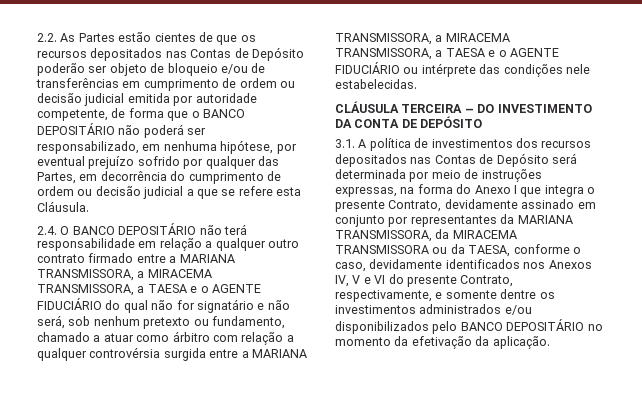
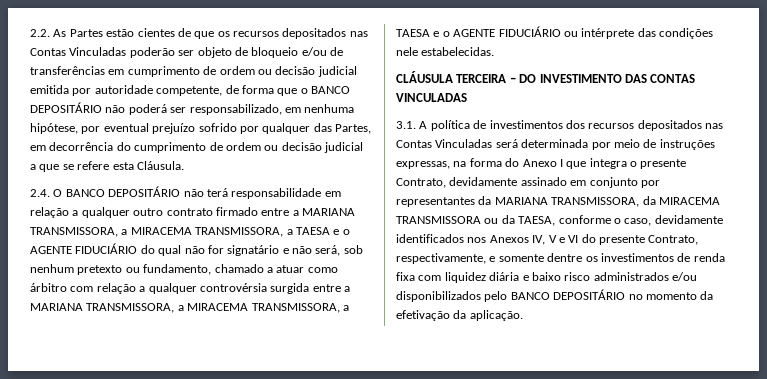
- 2.2. As Partes estão cientes de que os recursos depositados nas Contas de Depósito poderão ser objeto de bloqueio e/ou de transferências em cumprimento de ordem ou decisão judicial emitida por autoridade competente, de forma que o BANCO DEPOSITÁRIO não poderá ser responsabilizado, em nenhuma hipótese, por eventual prejuízo sofrido por qualquer das Partes, em decorrência do cumprimento de ordem ou decisão judicial a que se refere esta Cláusula.
+ 2.2. As Partes estão cientes de que os recursos depositados nas Contas Vinculadas poderão ser objeto de bloqueio e/ou de transferências em cumprimento de ordem ou decisão judicial emitida por autoridade competente, de forma que o BANCO DEPOSITÁRIO não poderá ser responsabilizado, em nenhuma hipótese, por eventual prejuízo sofrido por qualquer das Partes, em decorrência do cumprimento de ordem ou decisão judicial a que se refere esta Cláusula.
- CLÁUSULA TERCEIRA – DO INVESTIMENTO DA CONTA DE DEPÓSITO
+ CLÁUSULA TERCEIRA – DO INVESTIMENTO DAS CONTAS VINCULADAS
- 3.1. A política de investimentos dos recursos depositados nas Contas de Depósito será determinada por meio de instruções expressas, na forma do Anexo I que integra o presente Contrato, devidamente assinado em conjunto por representantes da MARIANA TRANSMISSORA, da MIRACEMA TRANSMISSORA ou da TAESA, conforme o caso, devidamente identificados nos Anexos IV, V e VI do presente Contrato, respectivamente, e somente dentre os investimentos administrados e/ou disponibilizados pelo BANCO DEPOSITÁRIO no momento da efetivação da aplicação.
+ 3.1. A política de investimentos dos recursos depositados nas Contas Vinculadas será determinada por meio de instruções expressas, na forma do Anexo I que integra o presente Contrato, devidamente assinado em conjunto por representantes da MARIANA TRANSMISSORA, da MIRACEMA TRANSMISSORA ou da TAESA, conforme o caso, devidamente identificados nos Anexos IV, V e VI do presente Contrato, respectivamente, e somente dentre os investimentos de renda fixa com liquidez diária e baixo risco administrados e/ou disponibilizados pelo BANCO DEPOSITÁRIO no momento da efetivação da aplicação.

